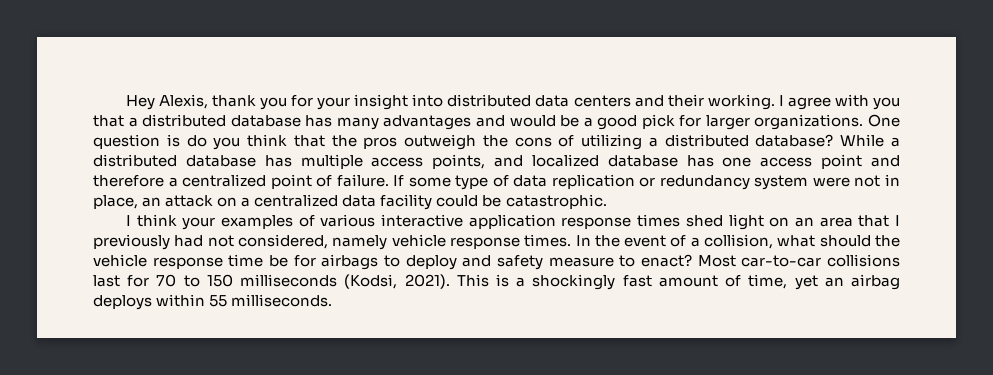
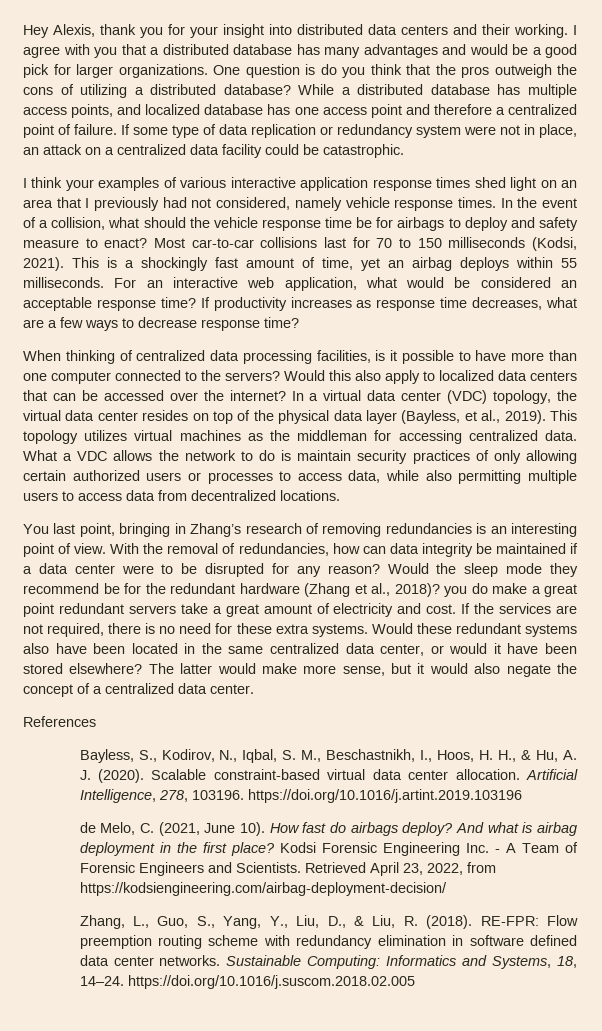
+ For an interactive web application, what would be considered an acceptable response time? If productivity increases as response time decreases, what are a few ways to decrease response time?
+ When thinking of centralized data processing facilities, is it possible to have more than one computer connected to the servers? Would this also apply to localized data centers that can be accessed over the internet? In a virtual data center (VDC) topology, the virtual data center resides on top of the physical data layer (Bayless, et al., 2019). This topology utilizes virtual machines as the middleman for accessing centralized data. What a VDC allows the network to do is maintain security practices of only allowing certain authorized users or processes to access data, while also permitting multiple users to access data from decentralized locations.
+ You last point, bringing in Zhang’s research of removing redundancies is an interesting point of view. With the removal of redundancies, how can data integrity be maintained if a data center were to be disrupted for any reason? Would the sleep mode they recommend be for the redundant hardware (Zhang et al., 2018)? you do make a great point redundant servers take a great amount of electricity and cost. If the services are not required, there is no need for these extra systems. Would these redundant systems also have been located in the same centralized data center, or would it have been stored elsewhere? The latter would make more sense, but it would also negate the concept of a centralized data center.
+ References
+ Bayless, S., Kodirov, N., Iqbal, S. M., Beschastnikh, I., Hoos, H. H., & Hu, A. J. (2020). Scalable constraint-based virtual data center allocation. Artificial Intelligence, 278, 103196. https://doi.org/10.1016/j.artint.2019.103196
+ de Melo, C. (2021, June 10). How fast do airbags deploy? And what is airbag deployment in the first place? Kodsi Forensic Engineering Inc. - A Team of Forensic Engineers and Scientists. Retrieved April 23, 2022, from https://kodsiengineering.com/airbag-deployment-decision/
+ Zhang, L., Guo, S., Yang, Y., Liu, D., & Liu, R. (2018). RE-FPR: Flow preemption routing scheme with redundancy elimination in software defined data center networks. Sustainable Computing: Informatics and Systems, 18, 14–24. https://doi.org/10.1016/j.suscom.2018.02.005

